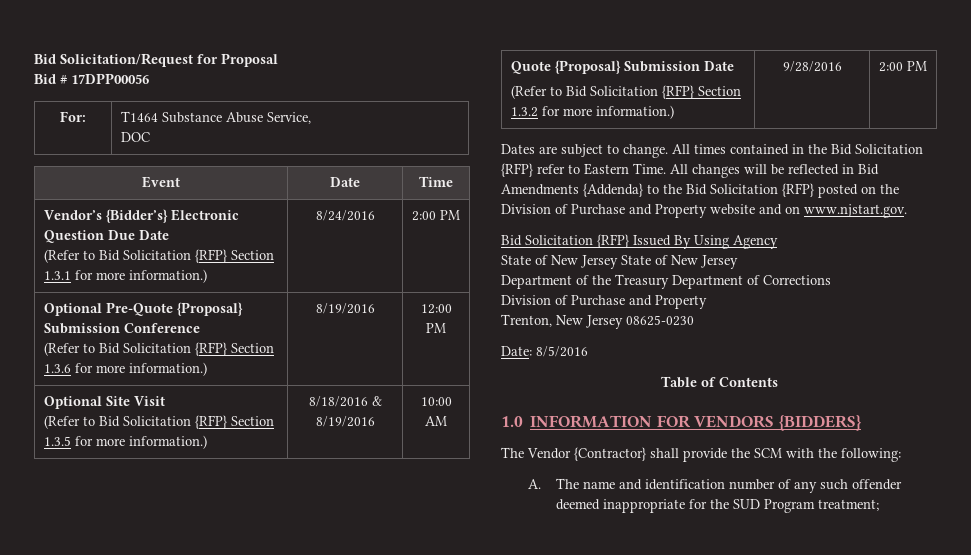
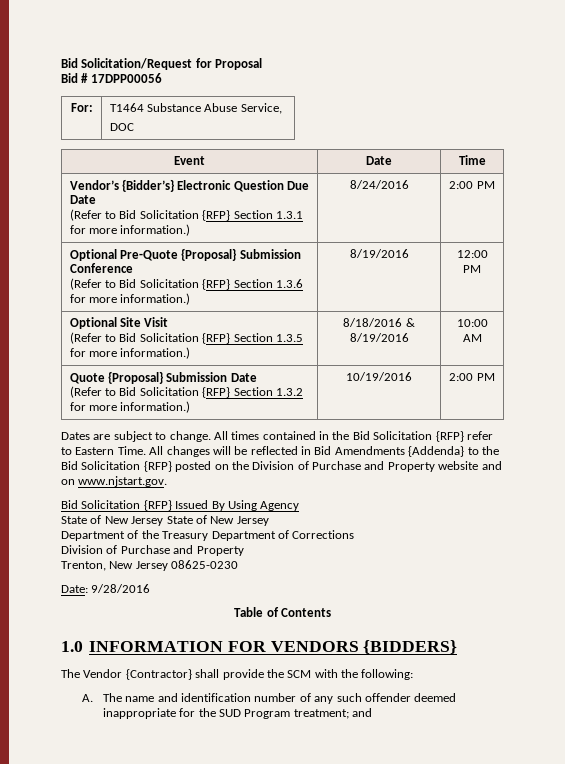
  Quote {Proposal} Submission Date
- (Refer to Bid Solicitation {RFP} Section 1.3.2 for more information.) | 9/28/2016 | 2:00 PM
+ (Refer to Bid Solicitation {RFP} Section 1.3.2 for more information.) | 10/19/2016 | 2:00 PM
- Date: 8/5/2016
+ Date: 9/28/2016
- A. The name and identification number of any such offender deemed inappropriate for the SUD Program treatment;
+ A. The name and identification number of any such offender deemed inappropriate for the SUD Program treatment; and

